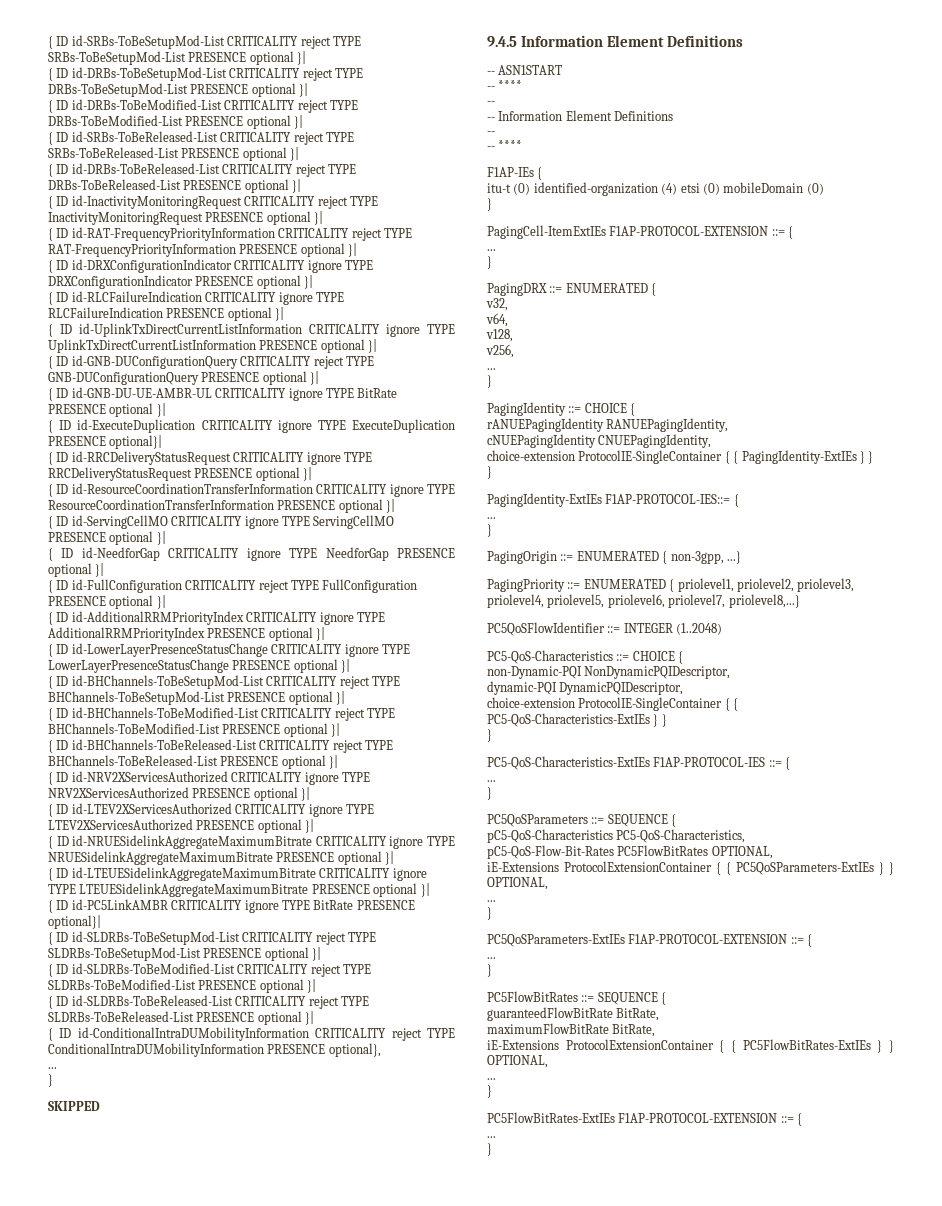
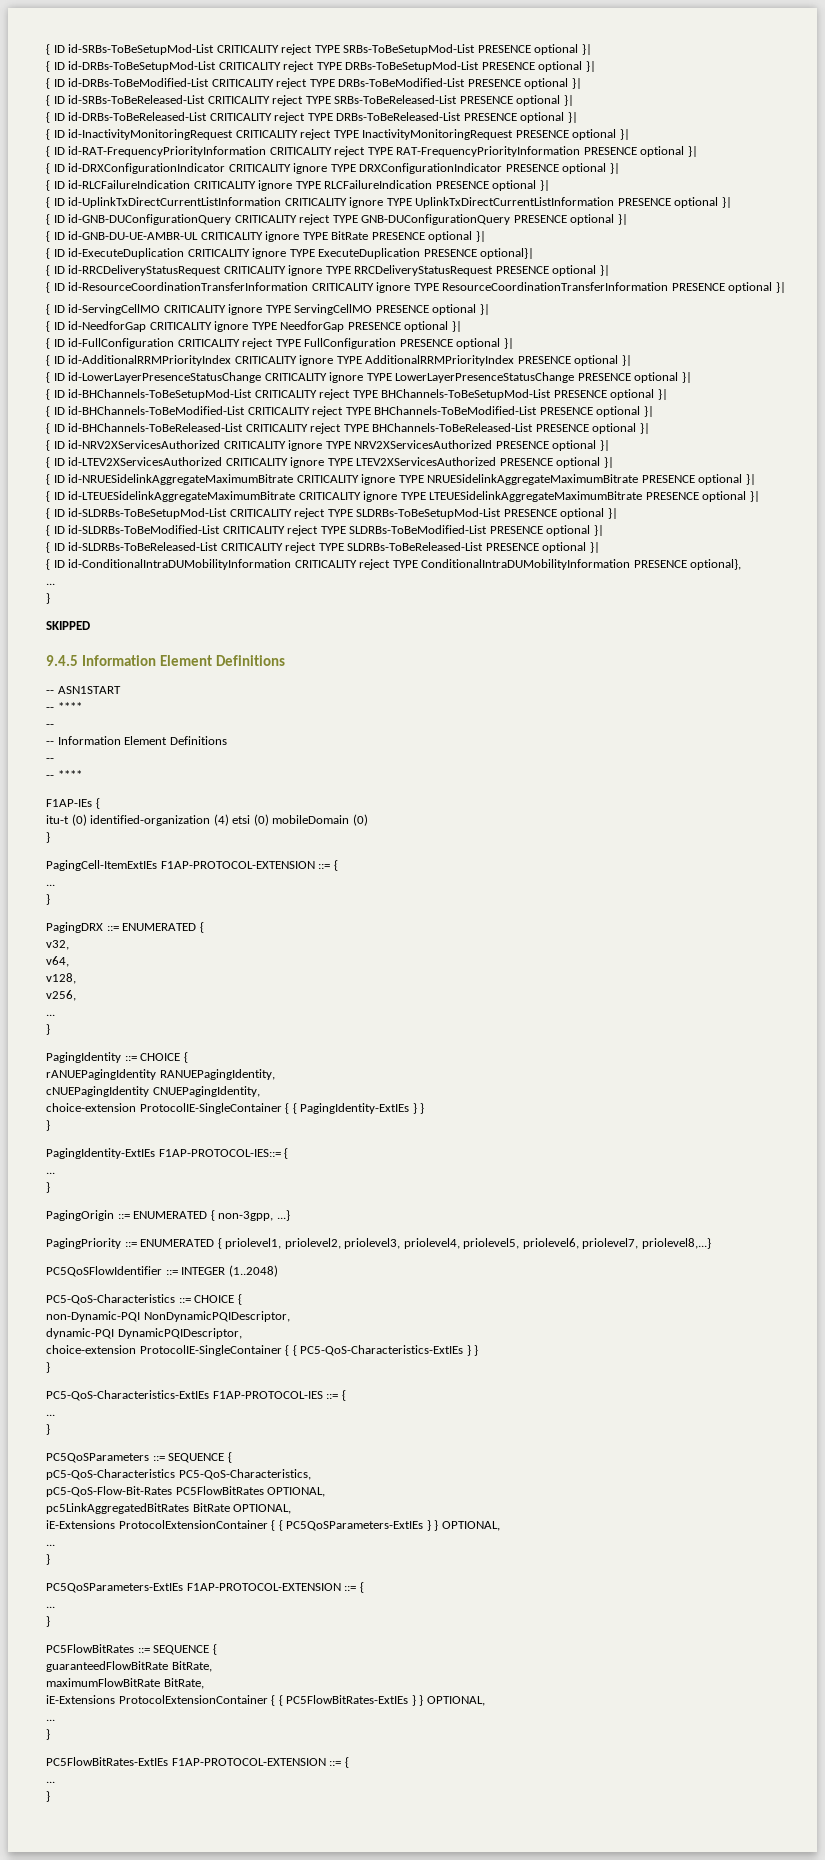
- { ID id-PC5LinkAMBR CRITICALITY ignore TYPE BitRate PRESENCE optional}|
+ pc5LinkAggregatedBitRates BitRate OPTIONAL,

